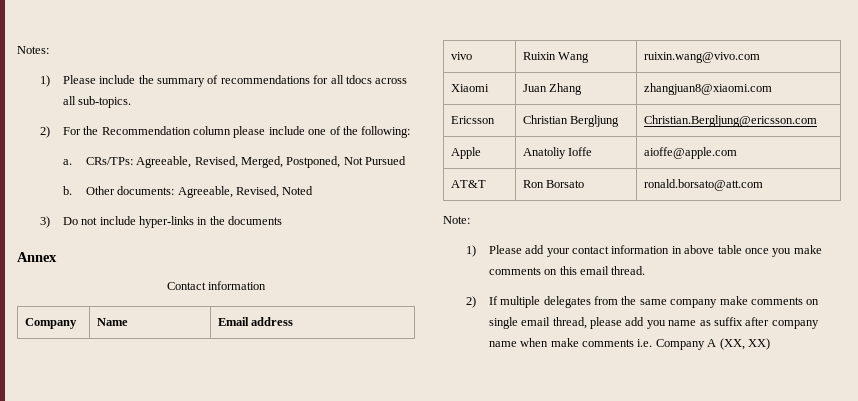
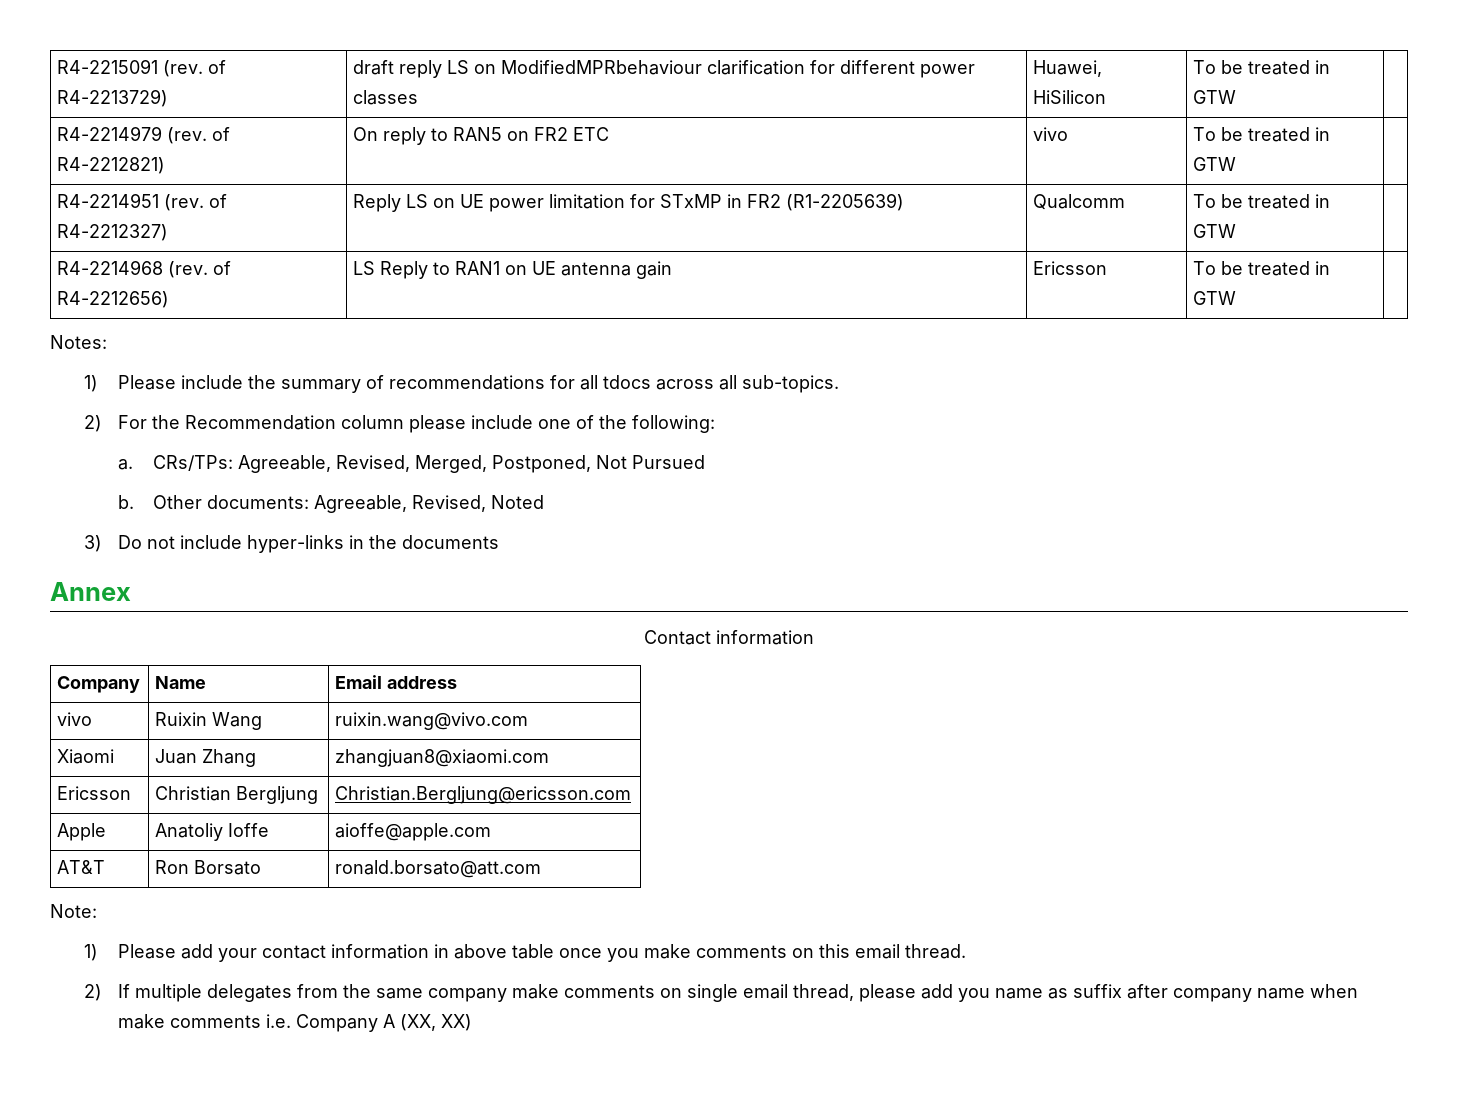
+ R4-2215091 (rev. of R4-2213729) | draft reply LS on ModifiedMPRbehaviour clarification for different power classes | Huawei, HiSilicon | To be treated in GTW |
+ R4-2214979 (rev. of R4-2212821) | On reply to RAN5 on FR2 ETC | vivo | To be treated in GTW |
+ R4-2214951 (rev. of R4-2212327) | Reply LS on UE power limitation for STxMP in FR2 (R1-2205639) | Qualcomm | To be treated in GTW |
+ R4-2214968 (rev. of R4-2212656) | LS Reply to RAN1 on UE antenna gain | Ericsson | To be treated in GTW |

